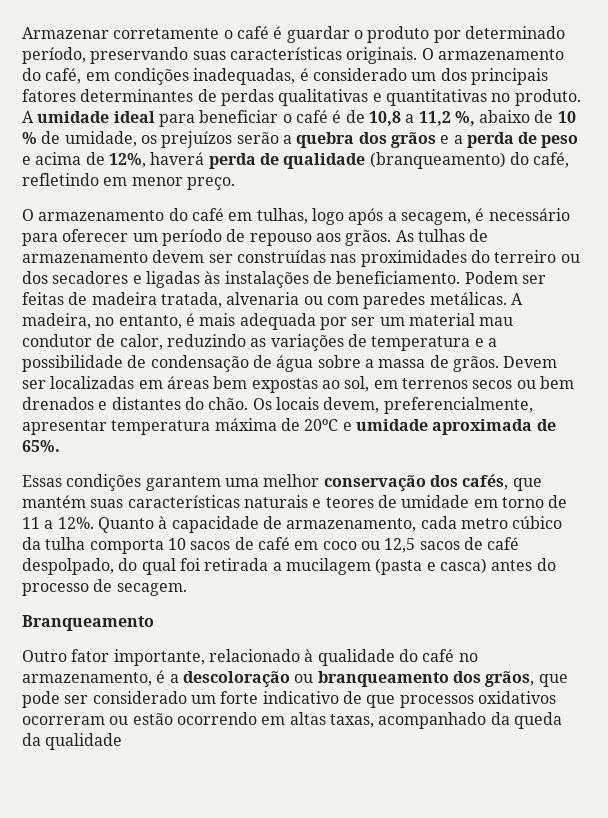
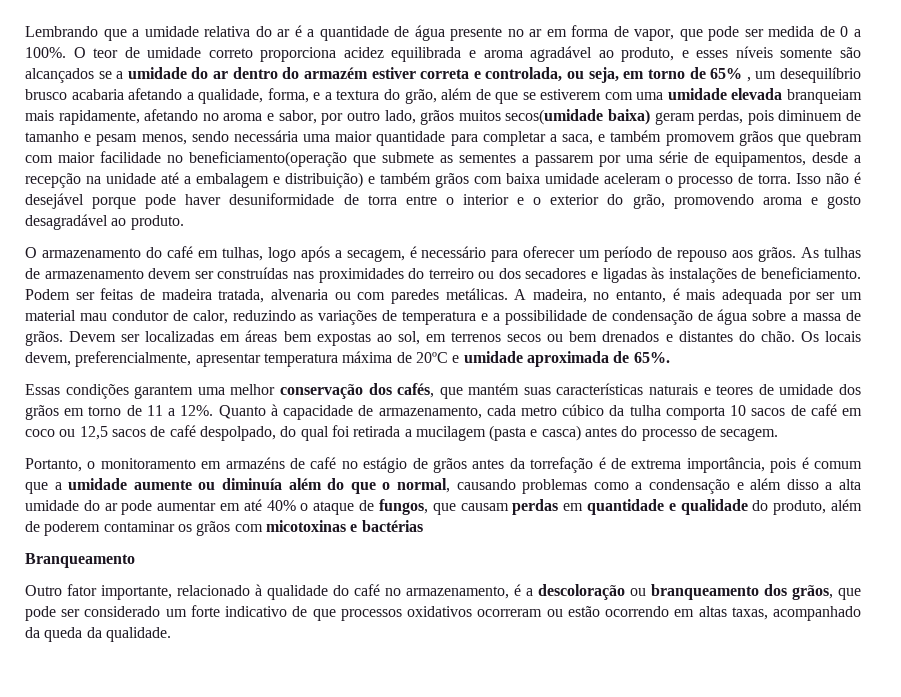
- Armazenar corretamente o café é guardar o produto por determinado período, preservando suas características originais. O armazenamento do café, em condições inadequadas, é considerado um dos principais fatores determinantes de perdas qualitativas e quantitativas no produto. A umidade ideal para beneficiar o café é de 10,8 a 11,2 %, abaixo de 10 % de umidade, os prejuízos serão a quebra dos grãos e a perda de peso e acima de 12%, haverá perda de qualidade (branqueamento) do café, refletindo em menor preço.
+ Lembrando que a umidade relativa do ar é a quantidade de água presente no ar em forma de vapor, que pode ser medida de 0 a 100%. O teor de umidade correto proporciona acidez equilibrada e aroma agradável ao produto, e esses níveis somente são alcançados se a umidade do ar dentro do armazém estiver correta e controlada, ou seja, em torno de 65% , um desequilíbrio brusco acabaria afetando a qualidade, forma, e a textura do grão, além de que se estiverem com uma umidade elevada branqueiam mais rapidamente, afetando no aroma e sabor, por outro lado, grãos muitos secos(umidade baixa) geram perdas, pois diminuem de tamanho e pesam menos, sendo necessária uma maior quantidade para completar a saca, e também promovem grãos que quebram com maior facilidade no beneficiamento(operação que submete as sementes a passarem por uma série de equipamentos, desde a recepção na unidade até a embalagem e distribuição) e também grãos com baixa umidade aceleram o processo de torra. Isso não é desejável porque pode haver desuniformidade de torra entre o interior e o exterior do grão, promovendo aroma e gosto desagradável ao produto.
- Essas condições garantem uma melhor conservação dos cafés, que mantém suas características naturais e teores de umidade em torno de 11 a 12%.
+ Essas condições garantem uma melhor conservação dos cafés, que mantém suas características naturais e teores de umidade dos grãos em torno de 11 a 12%.
+ Portanto, o monitoramento em armazéns de café no estágio de grãos antes da torrefação é de extrema importância, pois é comum que a umidade aumente ou diminuía além do que o normal, causando problemas como a condensação e além disso a alta umidade do ar pode aumentar em até 40% o ataque de fungos, que causam perdas em quantidade e qualidade do produto, além de poderem contaminar os grãos com micotoxinas e bactérias
- Outro fator importante, relacionado à qualidade do café no armazenamento, é a descoloração ou branqueamento dos grãos, que pode ser considerado um forte indicativo de que processos oxidativos ocorreram ou estão ocorrendo em altas taxas, acompanhado da queda da qualidade
+ Outro fator importante, relacionado à qualidade do café no armazenamento, é a descoloração ou branqueamento dos grãos, que pode ser considerado um forte indicativo de que processos oxidativos ocorreram ou estão ocorrendo em altas taxas, acompanhado da queda da qualidade.

